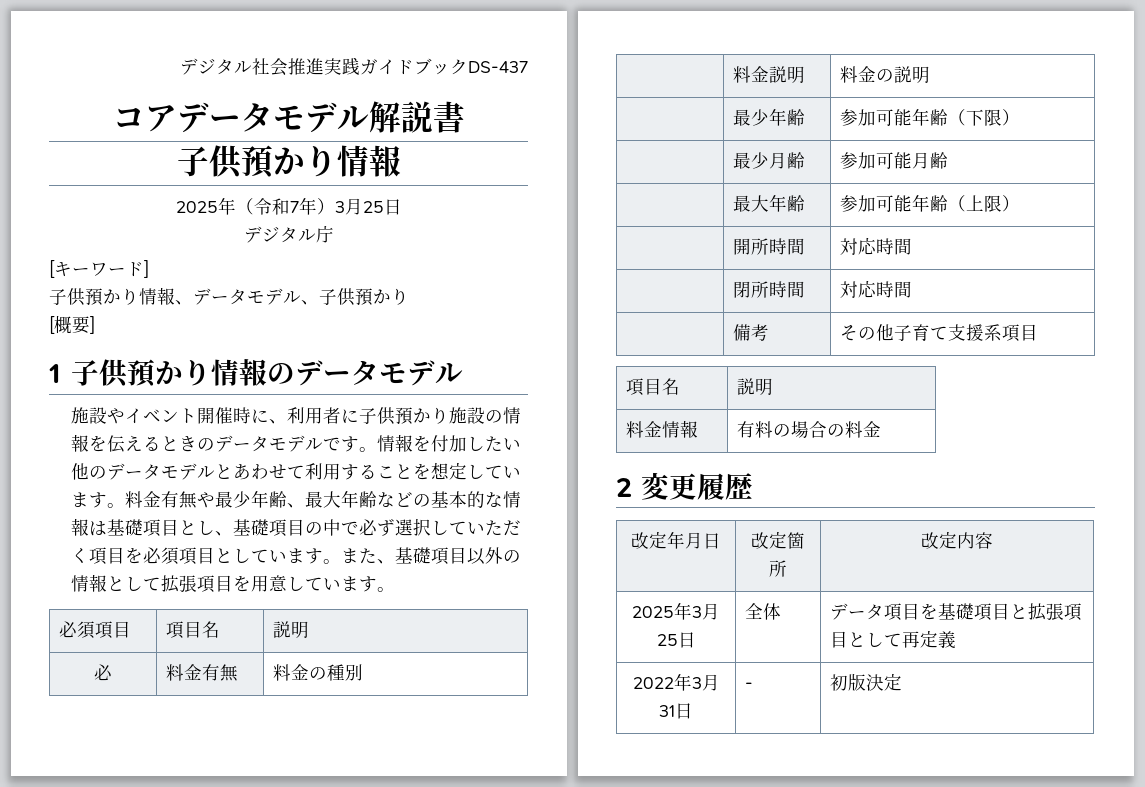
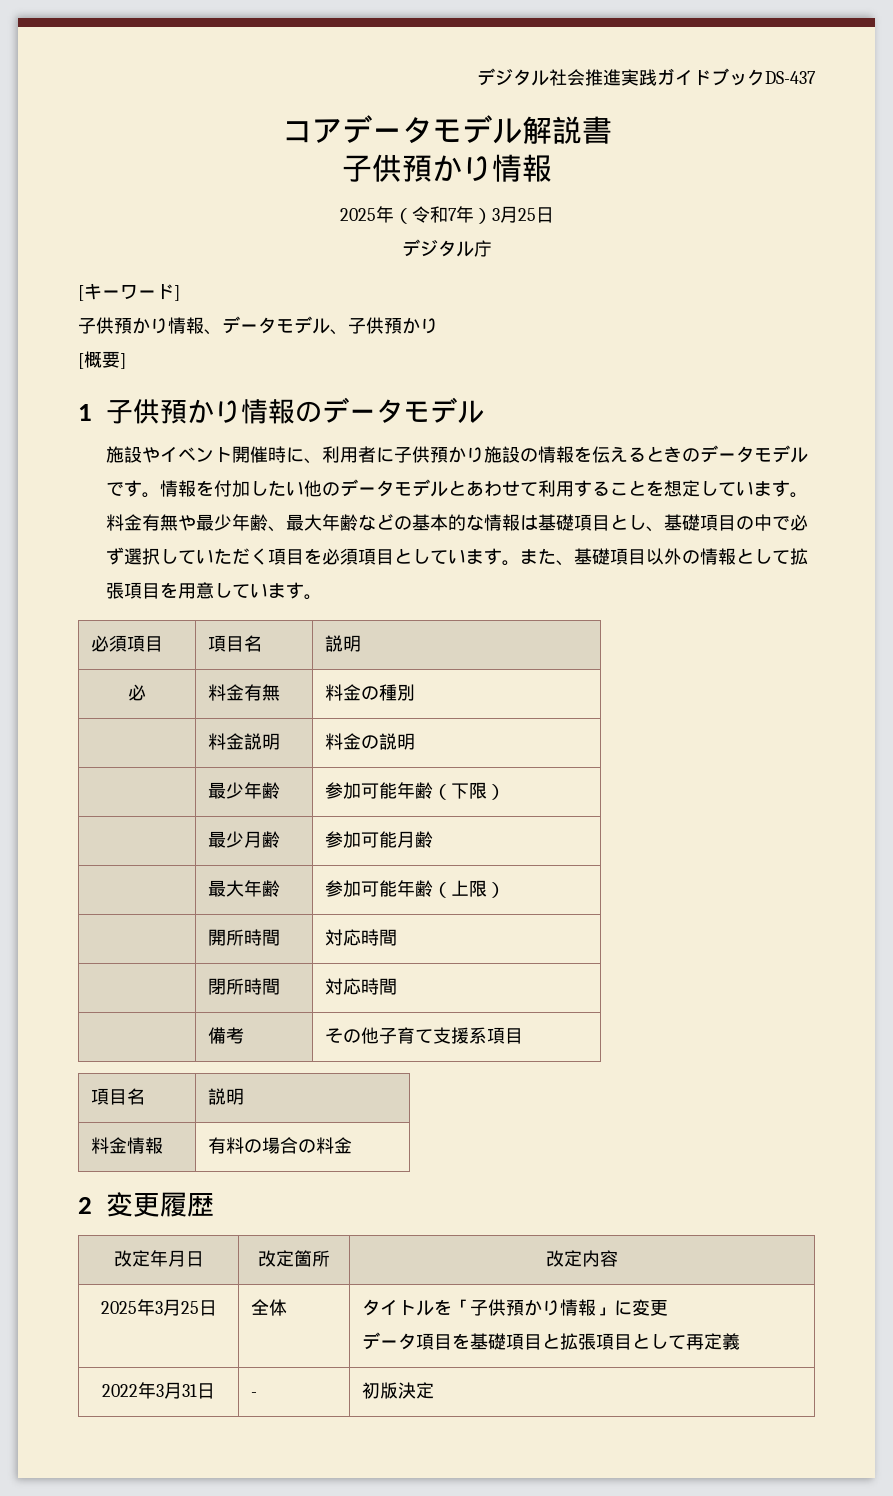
- 2025年3月25日 | 全体 | データ項目を基礎項目と拡張項目として再定義
+ 2025年3月25日 | 全体 | タイトルを「子供預かり情報」に変更
+ データ項目を基礎項目と拡張項目として再定義

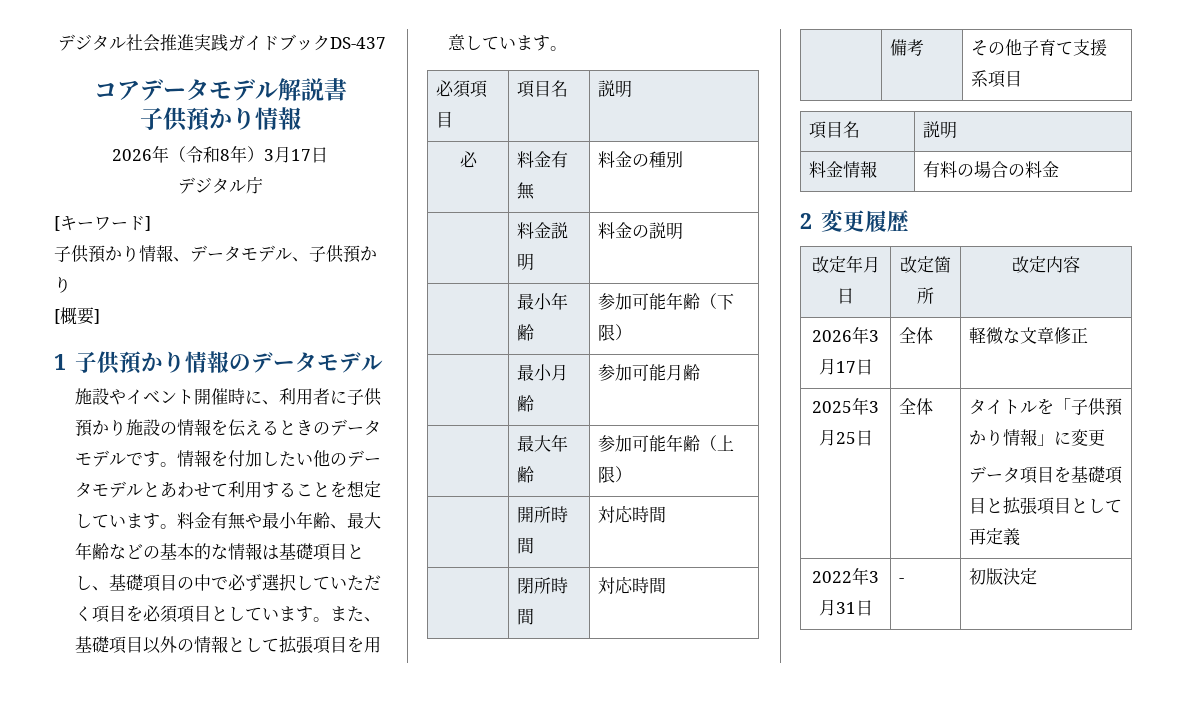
- 2025年（令和7年）3月25日
+ 2026年（令和8年）3月17日
- 料金有無や最少年齢、最大年齢などの基本的な情報は基礎項目とし、基礎項目の中で必ず選択していただく項目を必須項目としています。
+ 料金有無や最小年齢、最大年齢などの基本的な情報は基礎項目とし、基礎項目の中で必ず選択していただく項目を必須項目としています。
- | 最少年齢 | 参加可能年齢（下限）
+ | 最小年齢 | 参加可能年齢（下限）
- | 最少月齢 | 参加可能月齢
+ | 最小月齢 | 参加可能月齢
+ 2026年3月17日 | 全体 | 軽微な文章修正

